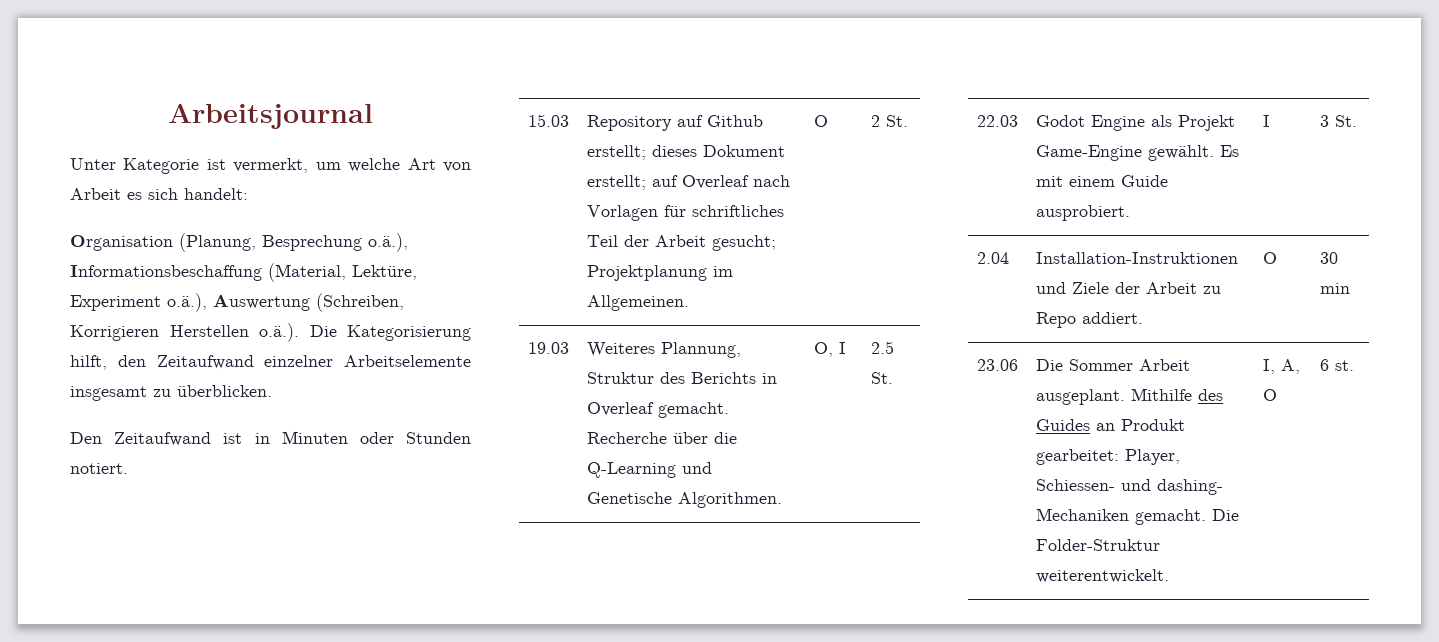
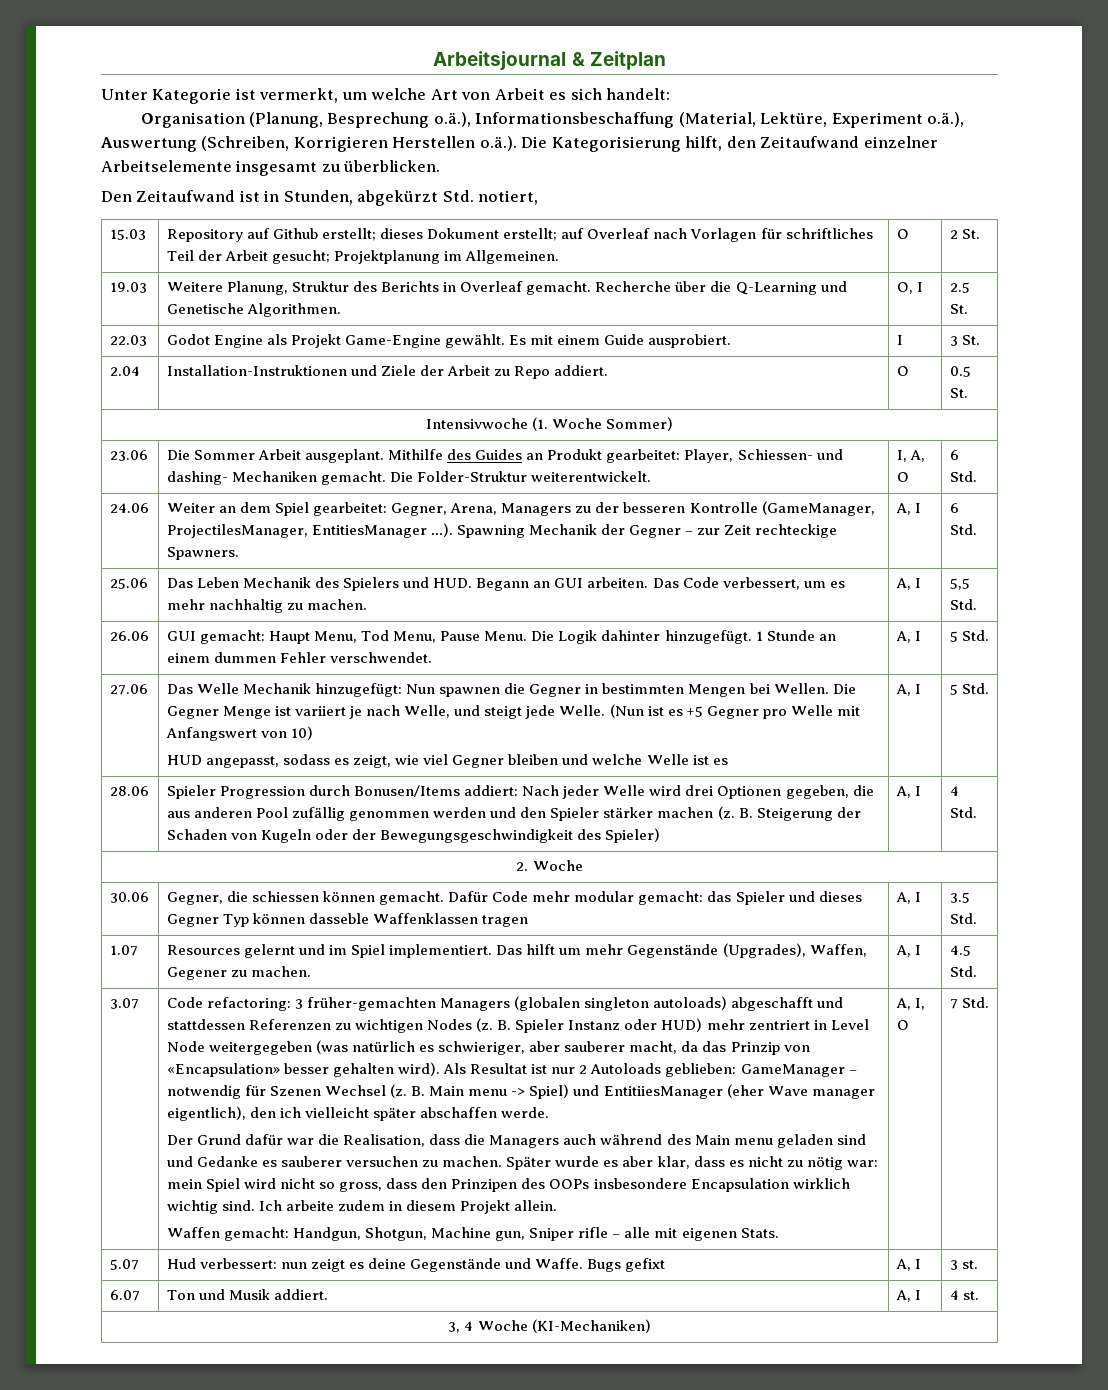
- Arbeitsjournal
+ Arbeitsjournal & Zeitplan
- Den Zeitaufwand ist in Minuten oder Stunden notiert.
+ Den Zeitaufwand ist in Stunden, abgekürzt Std. notiert,
- 19.03 | Weiteres Plannung, Struktur des Berichts in Overleaf gemacht. Recherche über die Q-Learning und Genetische Algorithmen. | O, I | 2.5 St.
+ 19.03 | Weitere Planung, Struktur des Berichts in Overleaf gemacht. Recherche über die Q-Learning und Genetische Algorithmen. | O, I | 2.5 St.
- 2.04 | Installation-Instruktionen und Ziele der Arbeit zu Repo addiert. | O | 30 min
+ 2.04 | Installation-Instruktionen und Ziele der Arbeit zu Repo addiert. | O | 0.5 St.
+ Intensivwoche (1. Woche Sommer)
- 23.06 | Die Sommer Arbeit ausgeplant. Mithilfe des Guides an Produkt gearbeitet: Player, Schiessen- und dashing- Mechaniken gemacht. Die Folder-Struktur weiterentwickelt. | I, A, O | 6 st.
+ 23.06 | Die Sommer Arbeit ausgeplant. Mithilfe des Guides an Produkt gearbeitet: Player, Schiessen- und dashing- Mechaniken gemacht. Die Folder-Struktur weiterentwickelt. | I, A, O | 6 Std.
+ 24.06 | Weiter an dem Spiel gearbeitet: Gegner, Arena, Managers zu der besseren Kontrolle (GameManager, ProjectilesManager, EntitiesManager …). Spawning Mechanik der Gegner – zur Zeit rechteckige Spawners. | A, I | 6 Std.
+ 25.06 | Das Leben Mechanik des Spielers und HUD. Begann an GUI arbeiten. Das Code verbessert, um es mehr nachhaltig zu machen. | A, I | 5,5 Std.
+ 26.06 | GUI gemacht: Haupt Menu, Tod Menu, Pause Menu. Die Logik dahinter hinzugefügt. 1 Stunde an einem dummen Fehler verschwendet. | A, I | 5 Std.
+ 27.06 | Das Welle Mechanik hinzugefügt: Nun spawnen die Gegner in bestimmten Mengen bei Wellen. Die Gegner Menge ist variiert je nach Welle, und steigt jede Welle. (Nun ist es +5 Gegner pro Welle mit Anfangswert von 10)
+ HUD angepasst, sodass es zeigt, wie viel Gegner bleiben und welche Welle ist es | A, I | 5 Std.
+ 28.06 | Spieler Progression durch Bonusen/Items addiert: Nach jeder Welle wird drei Optionen gegeben, die aus anderen Pool zufällig genommen werden und den Spieler stärker machen (z. B. Steigerung der Schaden von Kugeln oder der Bewegungsgeschwindigkeit des Spieler) | A, I | 4 Std.
+ 2. Woche
+ 30.06 | Gegner, die schiessen können gemacht. Dafür Code mehr modular gemacht: das Spieler und dieses Gegner Typ können dasseble Waffenklassen tragen | A, I | 3.5 Std.
+ 1.07 | Resources gelernt und im Spiel implementiert. Das hilft um mehr Gegenstände (Upgrades), Waffen, Gegener zu machen. | A, I | 4.5 Std.
+ 3.07 | Code refactoring: 3 früher-gemachten Managers (globalen singleton autoloads) abgeschafft und stattdessen Referenzen zu wichtigen Nodes (z. B. Spieler Instanz oder HUD) mehr zentriert in Level Node weitergegeben (was natürlich es schwieriger, aber sauberer macht, da das Prinzip von «Encapsulation» besser gehalten wird). Als Resultat ist nur 2 Autoloads geblieben: GameManager – notwendig für Szenen Wechsel (z. B. Main menu -> Spiel) und EntitiiesManager (eher Wave manager eigentlich), den ich vielleicht später abschaffen werde.
+ Der Grund dafür war die Realisation, dass die Managers auch während des Main menu geladen sind und Gedanke es sauberer versuchen zu machen. Später wurde es aber klar, dass es nicht zu nötig war: mein Spiel wird nicht so gross, dass den Prinzipen des OOPs insbesondere Encapsulation wirklich wichtig sind. Ich arbeite zudem in diesem Projekt allein.
+ Waffen gemacht: Handgun, Shotgun, Machine gun, Sniper rifle – alle mit eigenen Stats. | A, I, O | 7 Std.
+ 5.07 | Hud verbessert: nun zeigt es deine Gegenstände und Waffe. Bugs gefixt | A, I | 3 st.
+ 6.07 | Ton und Musik addiert. | A, I | 4 st.
+ 3, 4 Woche (KI-Mechaniken)

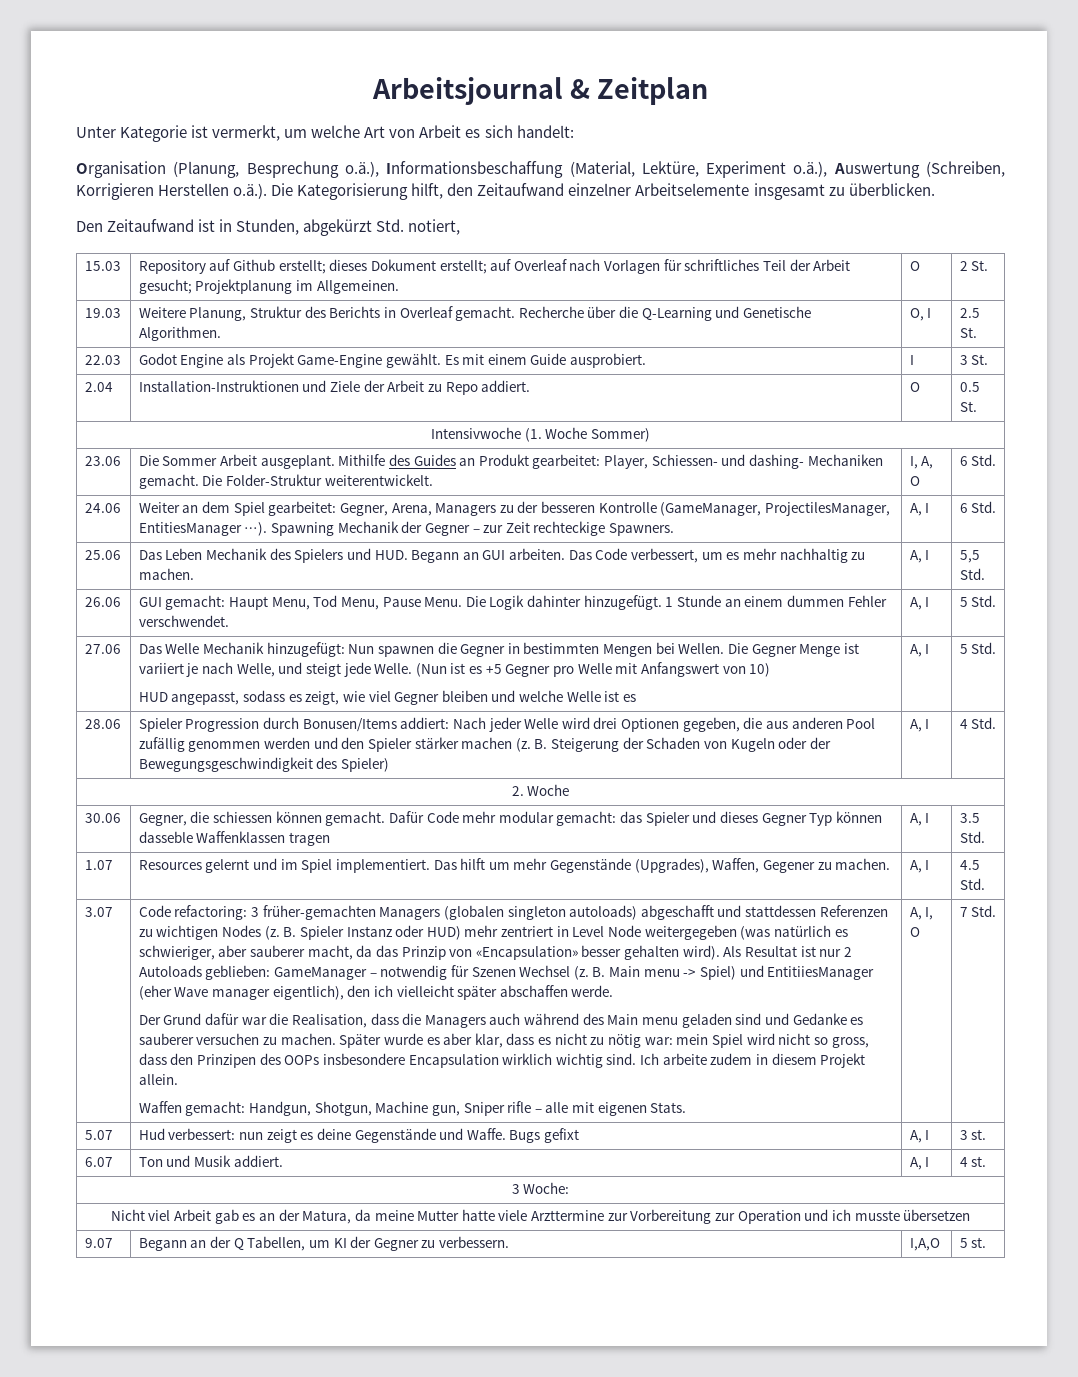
- 3, 4 Woche (KI-Mechaniken)
+ 3 Woche:
+ Nicht viel Arbeit gab es an der Matura, da meine Mutter hatte viele Arzttermine zur Vorbereitung zur Operation und ich musste übersetzen
+ 9.07 | Begann an der Q Tabellen, um KI der Gegner zu verbessern. | I,A,O | 5 st.

